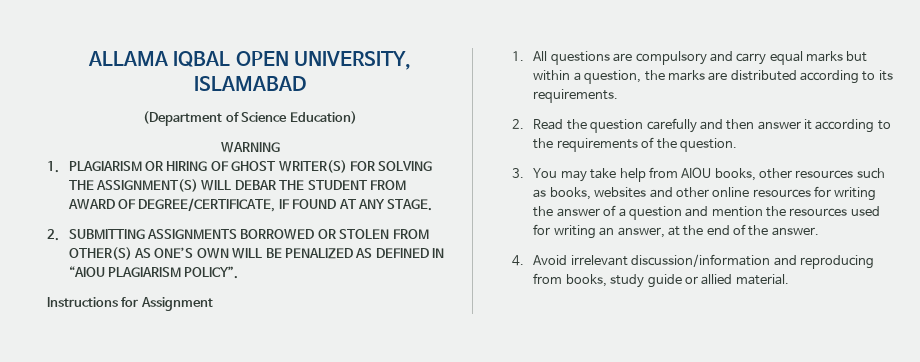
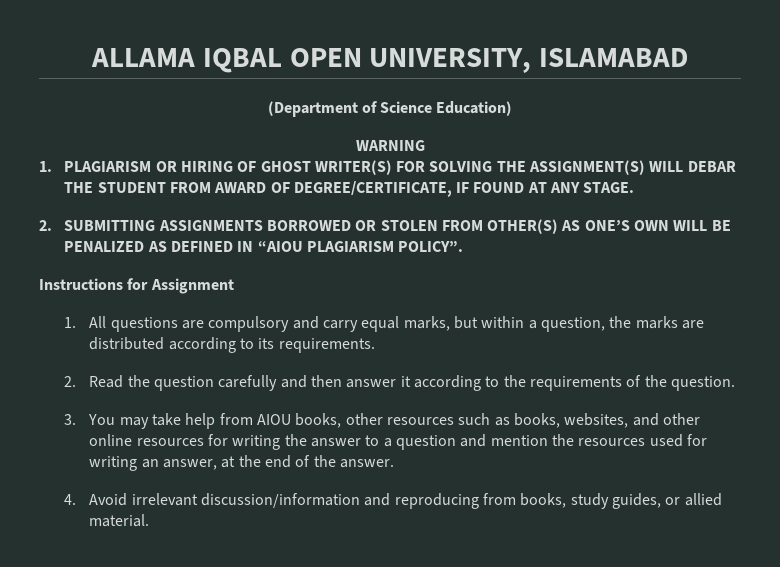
- 1. All questions are compulsory and carry equal marks but within a question, the marks are distributed according to its requirements.
+ 1. All questions are compulsory and carry equal marks, but within a question, the marks are distributed according to its requirements.
- 3. You may take help from AIOU books, other resources such as books, websites and other online resources for writing the answer of a question and mention the resources used for writing an answer, at the end of the answer.
+ 3. You may take help from AIOU books, other resources such as books, websites, and other online resources for writing the answer to a question and mention the resources used for writing an answer, at the end of the answer.
- 4. Avoid irrelevant discussion/information and reproducing from books, study guide or allied material.
+ 4. Avoid irrelevant discussion/information and reproducing from books, study guides, or allied material.

